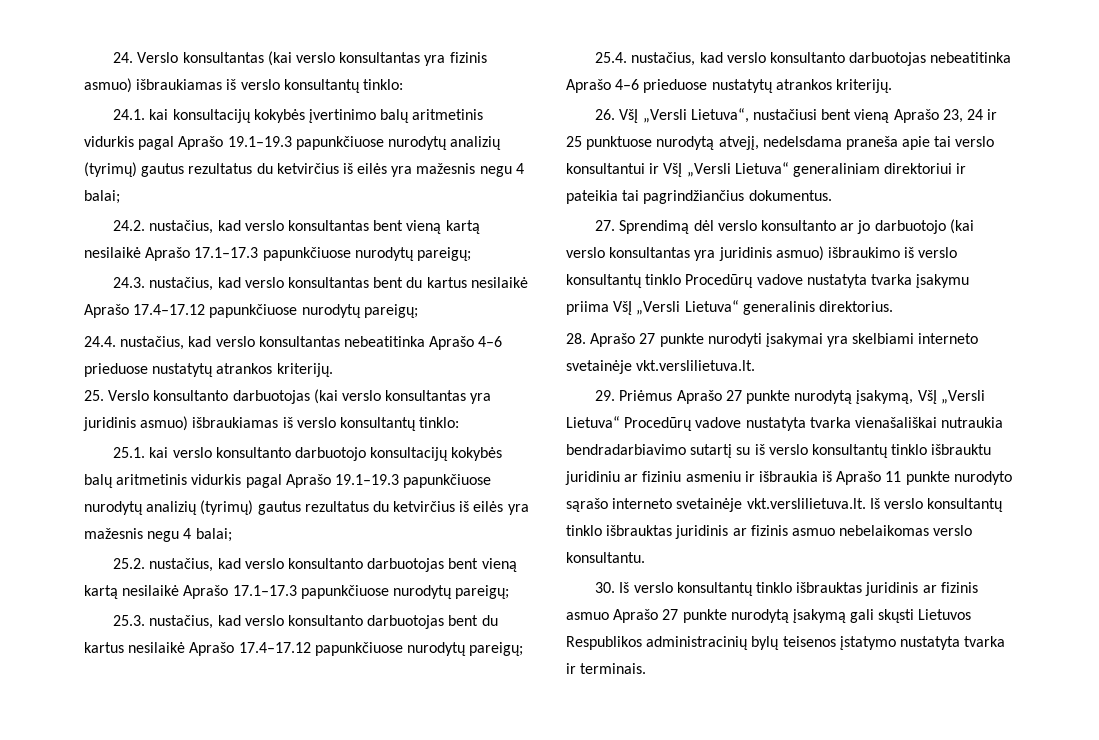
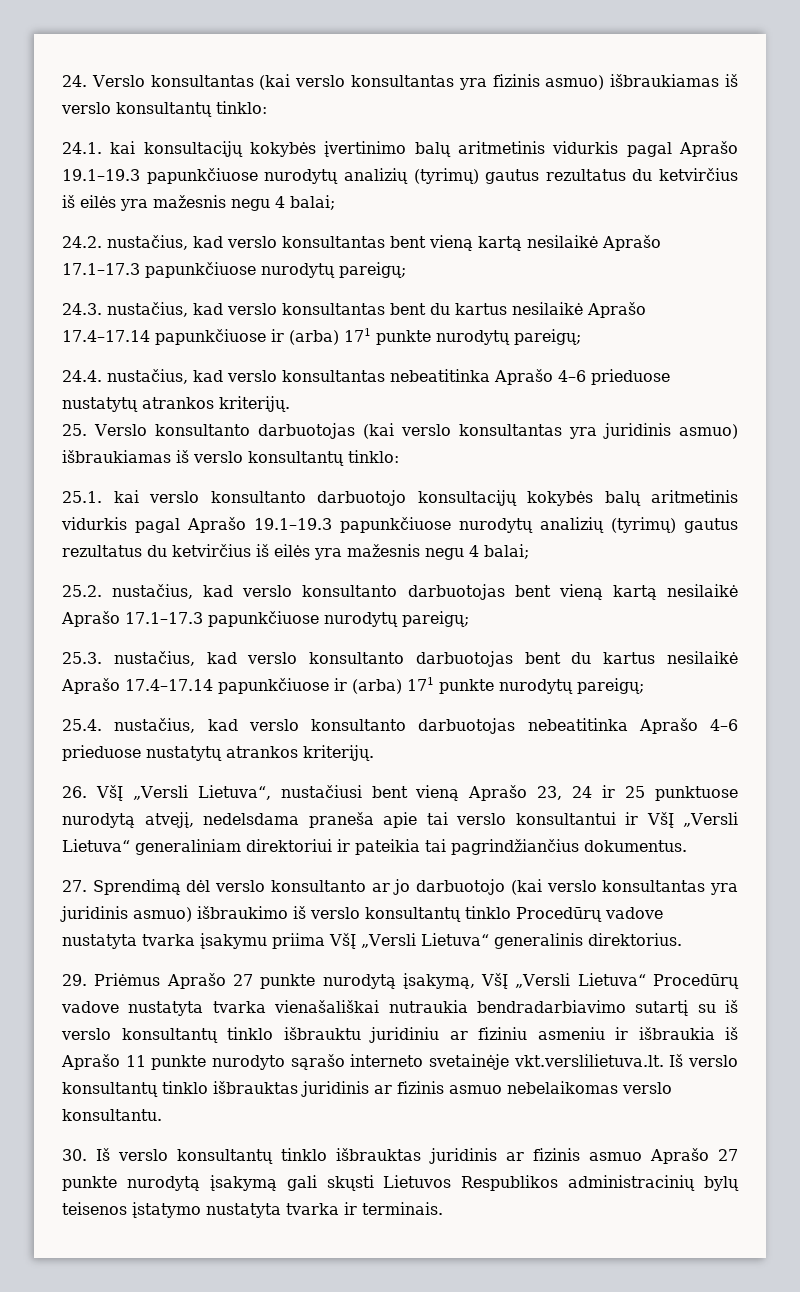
- 24.3. nustačius, kad verslo konsultantas bent du kartus nesilaikė Aprašo 17.4–17.12 papunkčiuose nurodytų pareigų;
+ 24.3. nustačius, kad verslo konsultantas bent du kartus nesilaikė Aprašo 17.4–17.14 papunkčiuose ir (arba) 171 punkte nurodytų pareigų;
- 25.3. nustačius, kad verslo konsultanto darbuotojas bent du kartus nesilaikė Aprašo 17.4–17.12 papunkčiuose nurodytų pareigų;
+ 25.3. nustačius, kad verslo konsultanto darbuotojas bent du kartus nesilaikė Aprašo 17.4–17.14 papunkčiuose ir (arba) 171 punkte nurodytų pareigų;
- 28. Aprašo 27 punkte nurodyti įsakymai yra skelbiami interneto svetainėje vkt.verslilietuva.lt.

